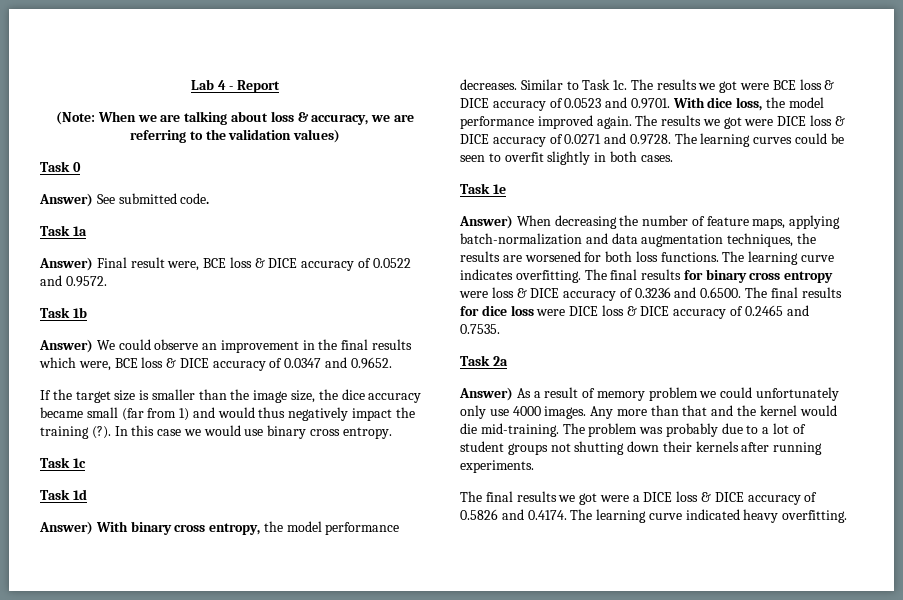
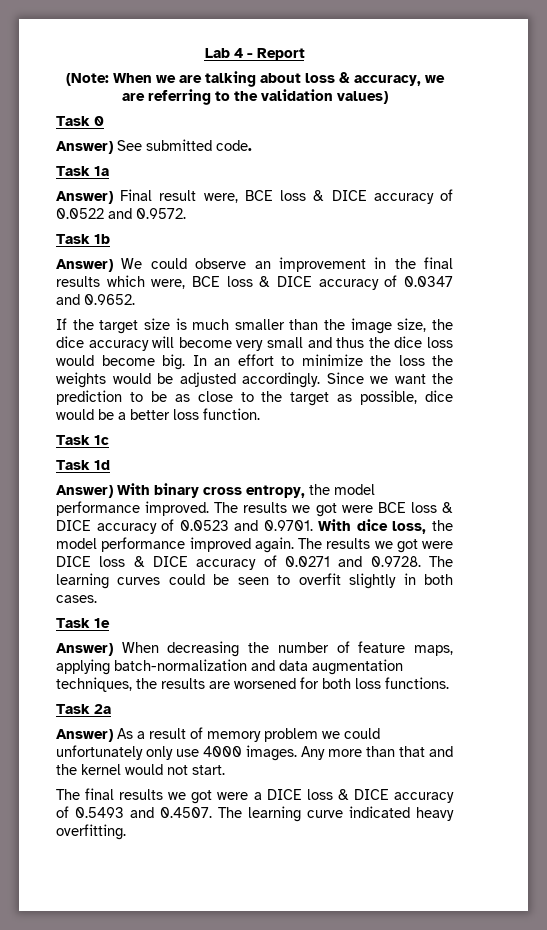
- If the target size is smaller than the image size, the dice accuracy became small (far from 1) and would thus negatively impact the training (?). In this case we would use binary cross entropy.
+ If the target size is much smaller than the image size, the dice accuracy will become very small and thus the dice loss would become big. In an effort to minimize the loss the weights would be adjusted accordingly. Since we want the prediction to be as close to the target as possible, dice would be a better loss function.
- Answer) With binary cross entropy, the model performance decreases. Similar to Task 1c.
+ Answer) With binary cross entropy, the model performance improved.
- The learning curve indicates overfitting. The final results for binary cross entropy were loss & DICE accuracy of 0.3236 and 0.6500. The final results for dice loss were DICE loss & DICE accuracy of 0.2465 and 0.7535.
- Any more than that and the kernel would die mid-training. The problem was probably due to a lot of student groups not shutting down their kernels after running experiments.
+ Any more than that and the kernel would not start.
- The final results we got were a DICE loss & DICE accuracy of 0.5826 and 0.4174. The learning curve indicated heavy overfitting.
+ The final results we got were a DICE loss & DICE accuracy of 0.5493 and 0.4507. The learning curve indicated heavy overfitting.

